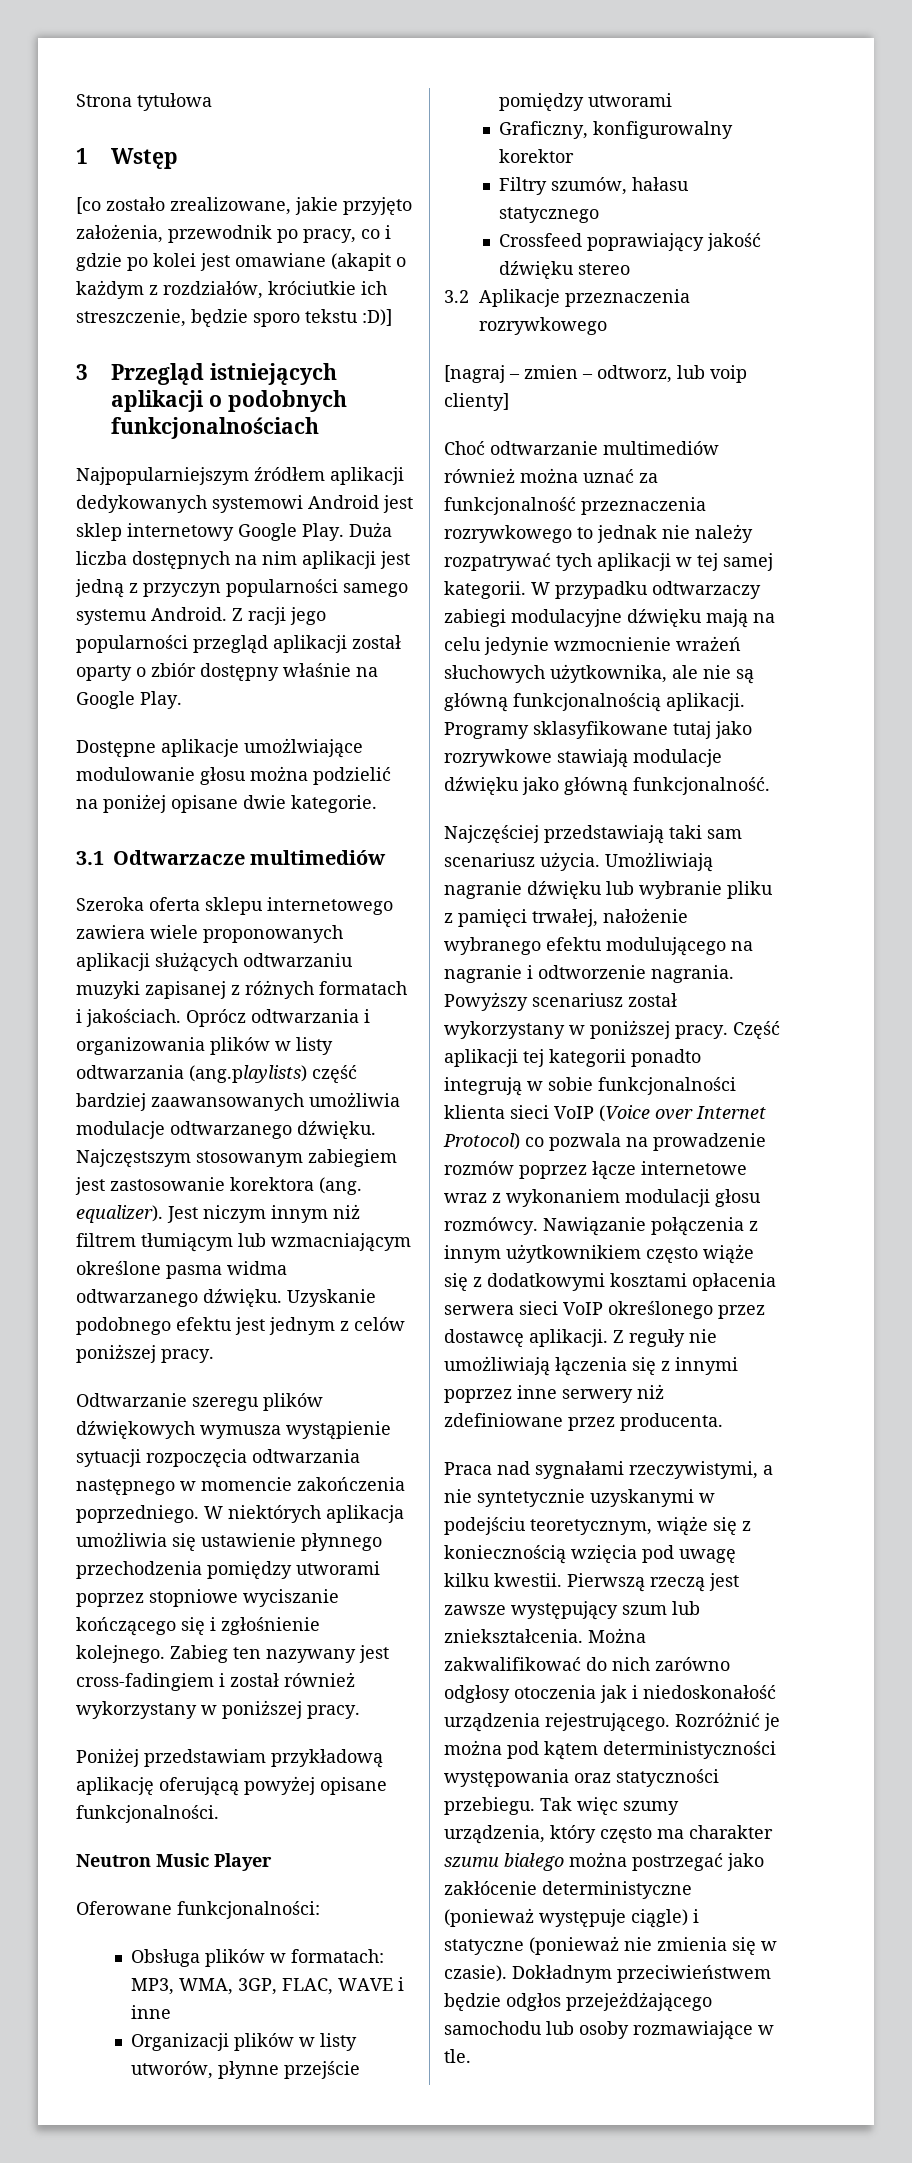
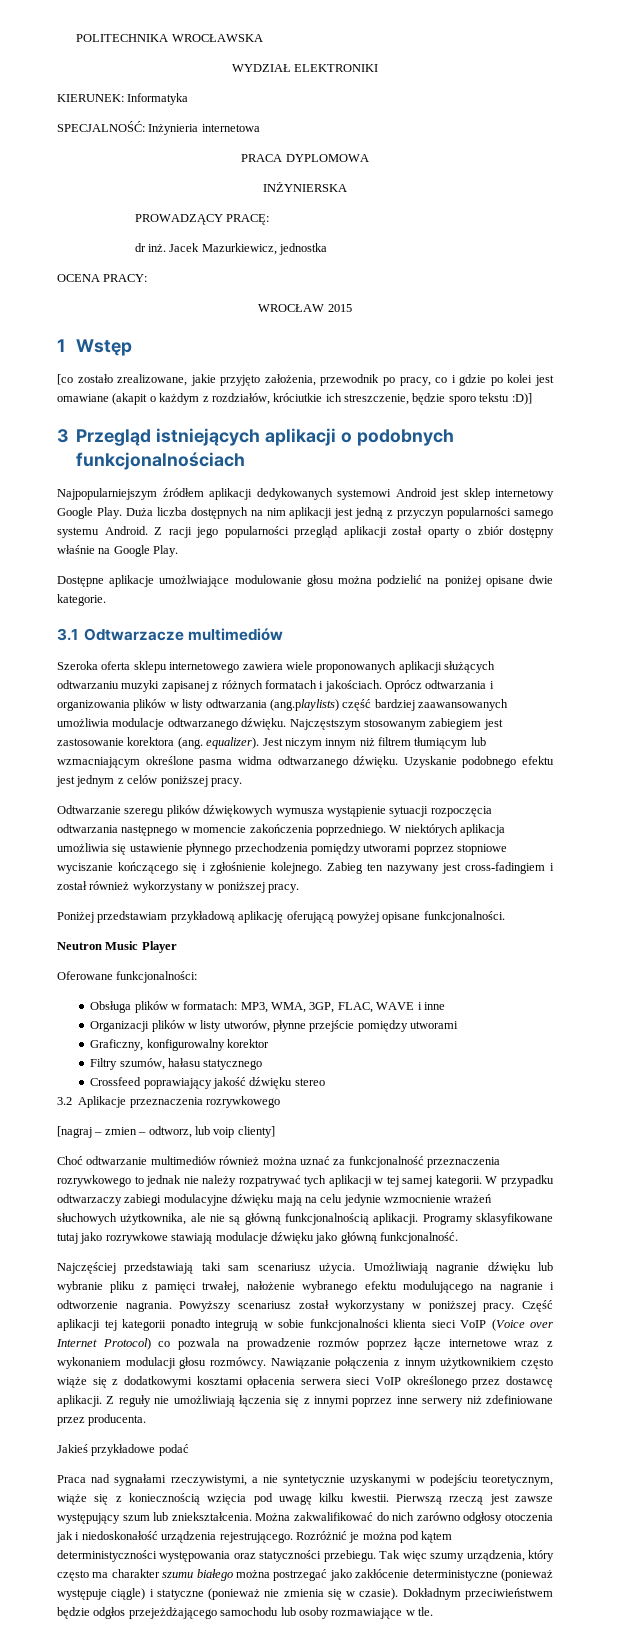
- Strona tytułowa
+ POLITECHNIKA WROCŁAWSKA
+ WYDZIAŁ ELEKTRONIKI
+ KIERUNEK: Informatyka
+ SPECJALNOŚĆ: Inżynieria internetowa
+ PRACA DYPLOMOWA
+ INŻYNIERSKA
+ PROWADZĄCY PRACĘ:
+ dr inż. Jacek Mazurkiewicz, jednostka
+ OCENA PRACY:
+ WROCŁAW 2015
+ Jakieś przykładowe podać

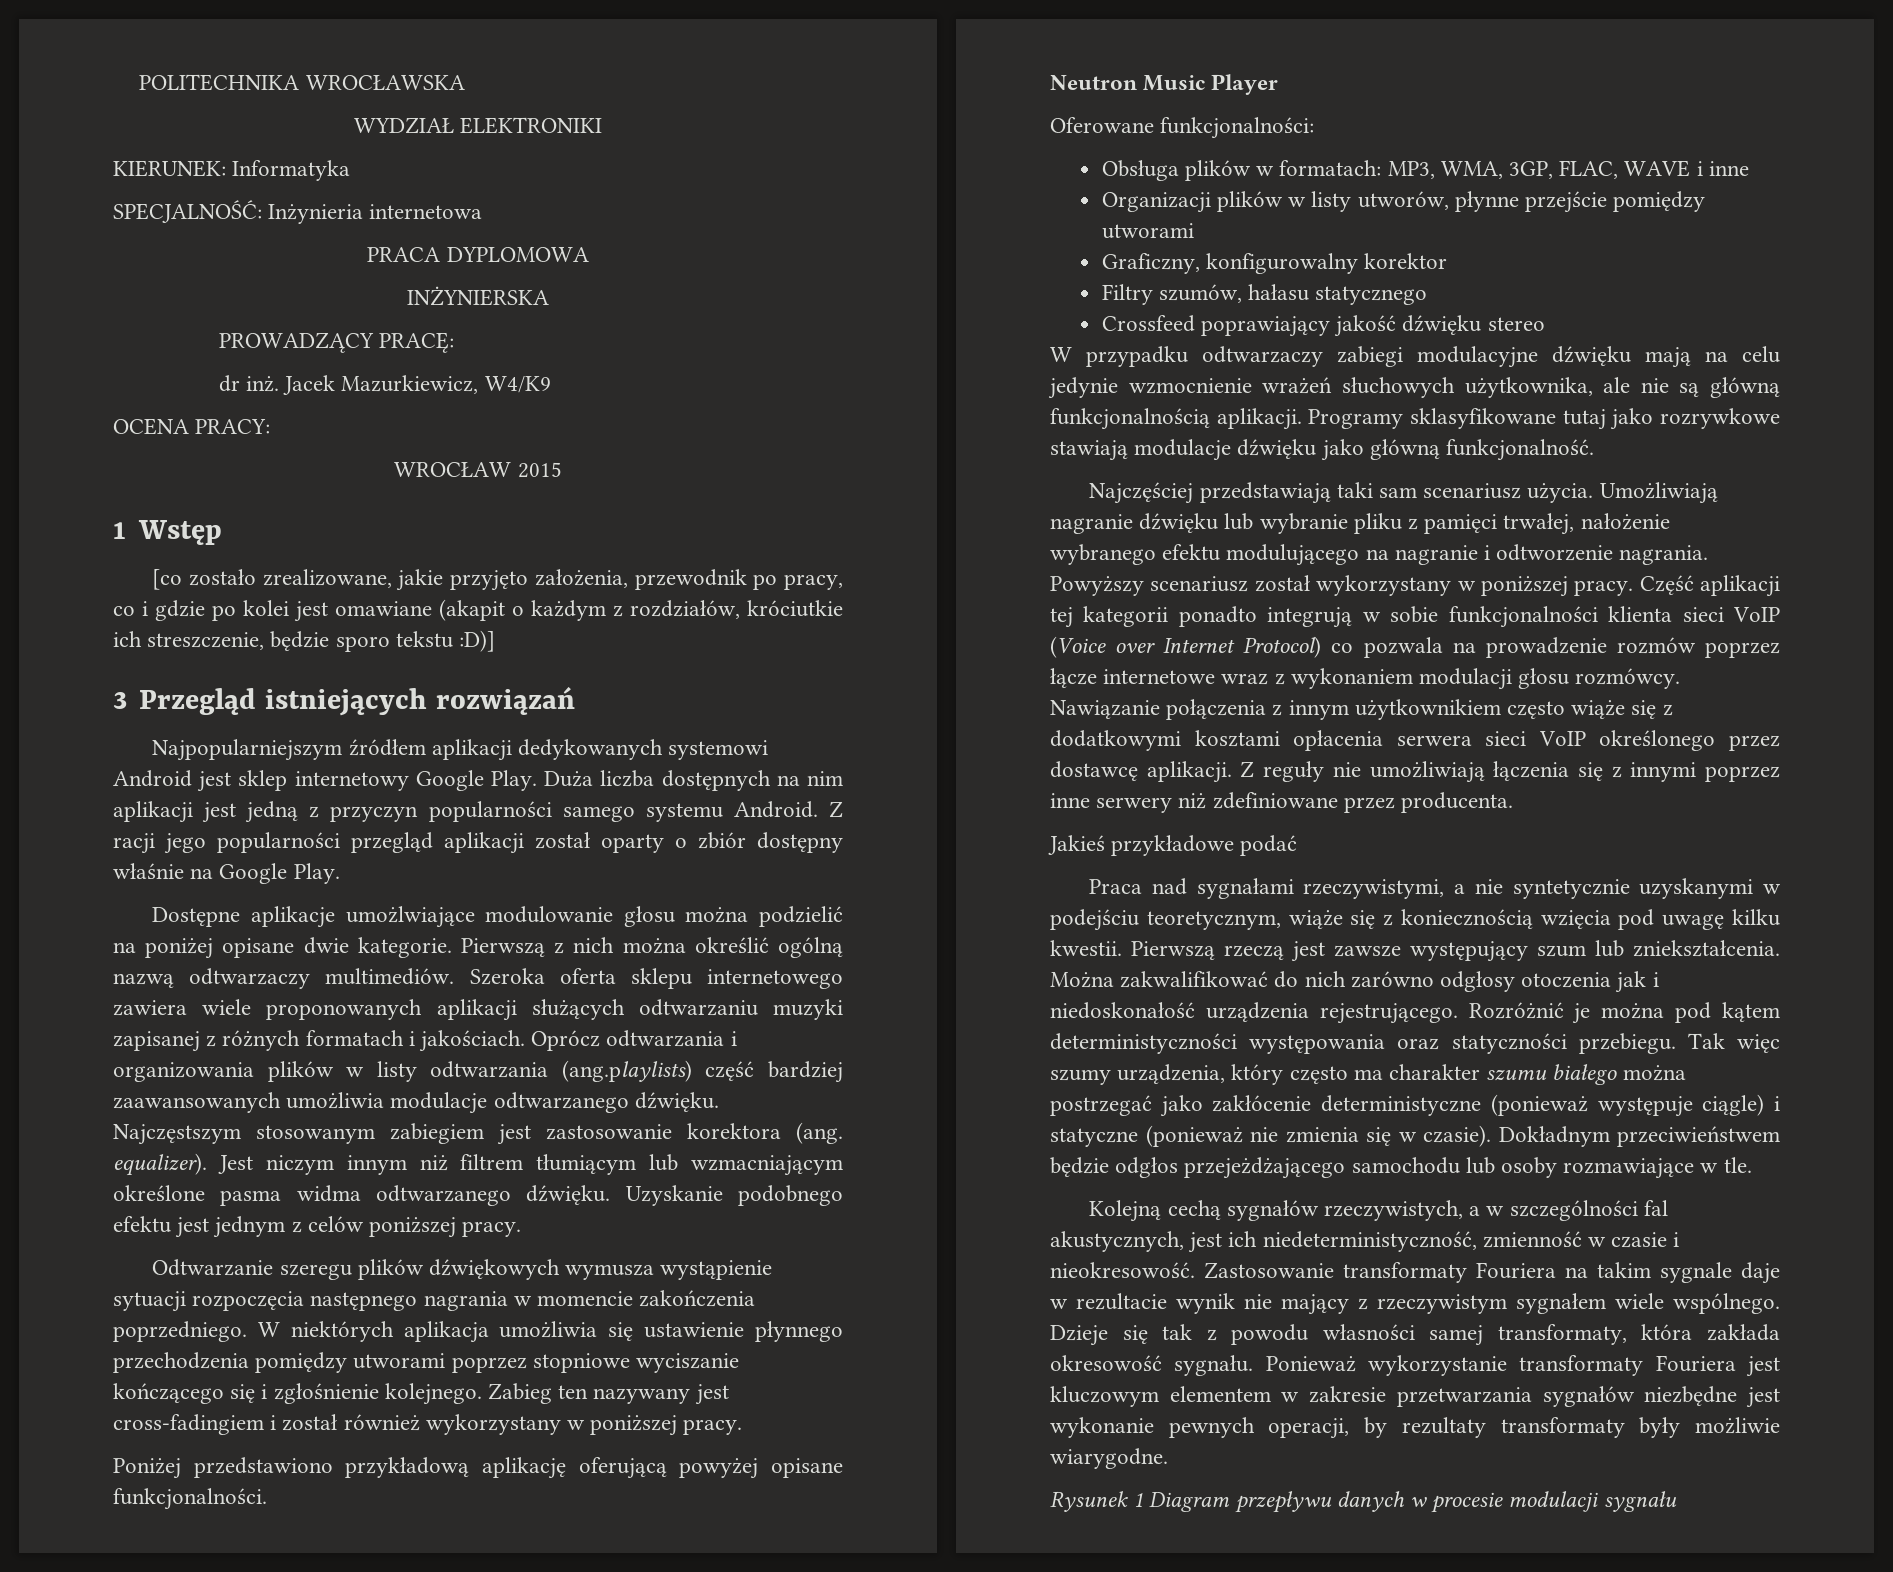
- Jacek Mazurkiewicz, jednostka
+ Jacek Mazurkiewicz, W4/K9
- 3 Przegląd istniejących aplikacji o podobnych funkcjonalnościach
+ 3 Przegląd istniejących rozwiązań
- Dostępne aplikacje umożlwiające modulowanie głosu można podzielić na poniżej opisane dwie kategorie.
- 3.1 Odtwarzacze multimediów
- Szeroka oferta sklepu internetowego zawiera wiele proponowanych aplikacji służących odtwarzaniu muzyki zapisanej z różnych formatach i jakościach.
+ Dostępne aplikacje umożlwiające modulowanie głosu można podzielić na poniżej opisane dwie kategorie. Pierwszą z nich można określić ogólną nazwą odtwarzaczy multimediów. Szeroka oferta sklepu internetowego zawiera wiele proponowanych aplikacji służących odtwarzaniu muzyki zapisanej z różnych formatach i jakościach.
- Odtwarzanie szeregu plików dźwiękowych wymusza wystąpienie sytuacji rozpoczęcia odtwarzania następnego w momencie zakończenia poprzedniego.
+ Odtwarzanie szeregu plików dźwiękowych wymusza wystąpienie sytuacji rozpoczęcia następnego nagrania w momencie zakończenia poprzedniego.
- Poniżej przedstawiam przykładową aplikację oferującą powyżej opisane funkcjonalności.
+ Poniżej przedstawiono przykładową aplikację oferującą powyżej opisane funkcjonalności.
- 3.2 Aplikacje przeznaczenia rozrywkowego
- [nagraj – zmien – odtworz, lub voip clienty]
- Choć odtwarzanie multimediów również można uznać za funkcjonalność przeznaczenia rozrywkowego to jednak nie należy rozpatrywać tych aplikacji w tej samej kategorii.
+ Kolejną cechą sygnałów rzeczywistych, a w szczególności fal akustycznych, jest ich niedeterministyczność, zmienność w czasie i nieokresowość. Zastosowanie transformaty Fouriera na takim sygnale daje w rezultacie wynik nie mający z rzeczywistym sygnałem wiele wspólnego. Dzieje się tak z powodu własności samej transformaty, która zakłada okresowość sygnału. Ponieważ wykorzystanie transformaty Fouriera jest kluczowym elementem w zakresie przetwarzania sygnałów niezbędne jest wykonanie pewnych operacji, by rezultaty transformaty były możliwie wiarygodne.
+ Rysunek 1 Diagram przepływu danych w procesie modulacji sygnału

